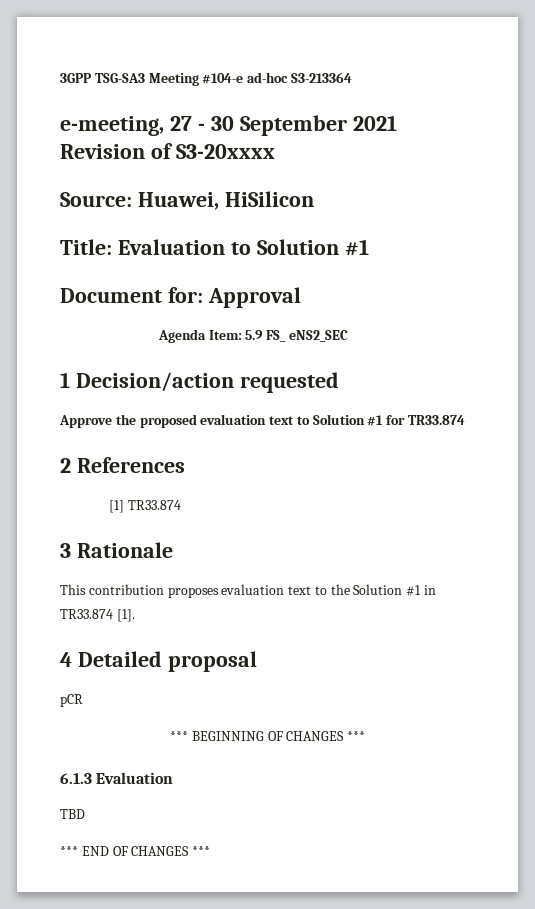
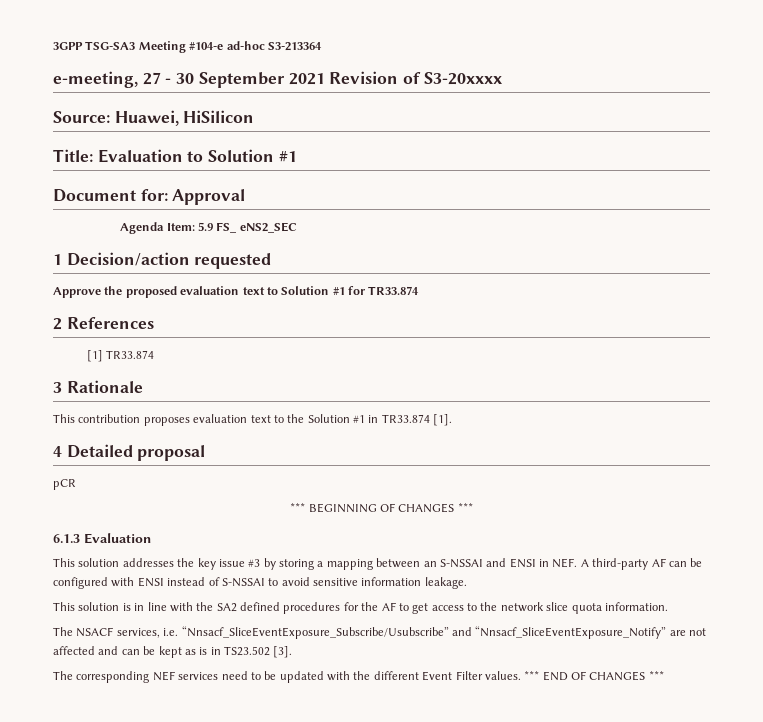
- TBD
- *** END OF CHANGES ***
+ This solution addresses the key issue #3 by storing a mapping between an S-NSSAI and ENSI in NEF. A third-party AF can be configured with ENSI instead of S-NSSAI to avoid sensitive information leakage.
+ This solution is in line with the SA2 defined procedures for the AF to get access to the network slice quota information.
+ The NSACF services, i.e. “Nnsacf_SliceEventExposure_Subscribe/Usubscribe” and “Nnsacf_SliceEventExposure_Notify” are not affected and can be kept as is in TS23.502 [3].
+ The corresponding NEF services need to be updated with the different Event Filter values. *** END OF CHANGES ***

